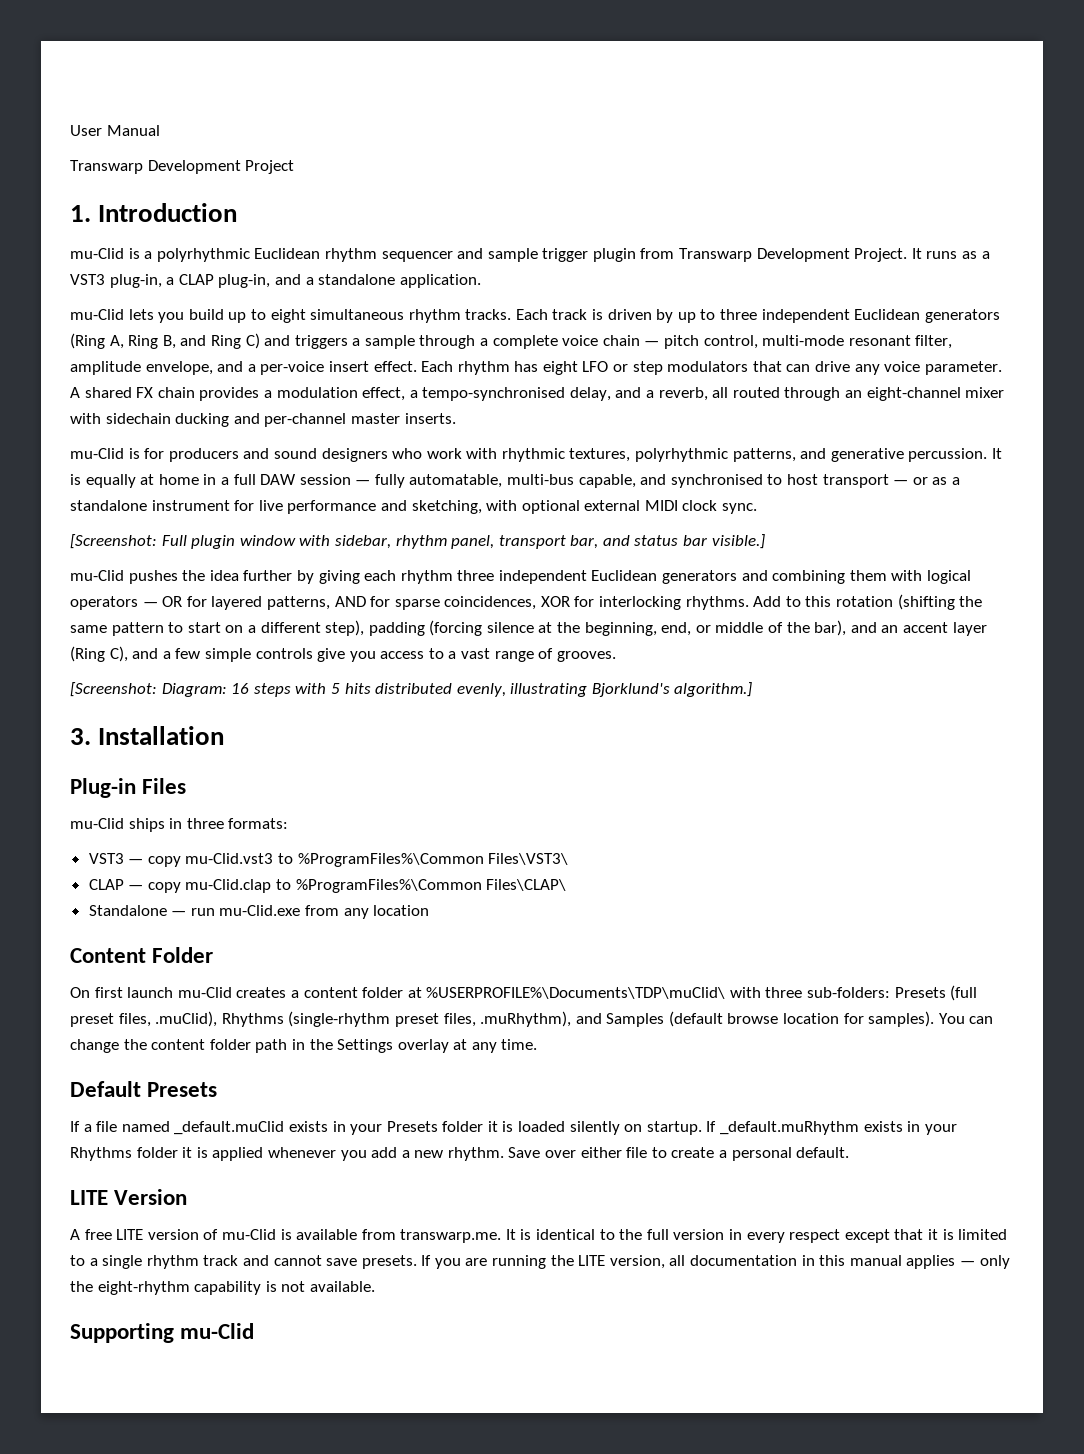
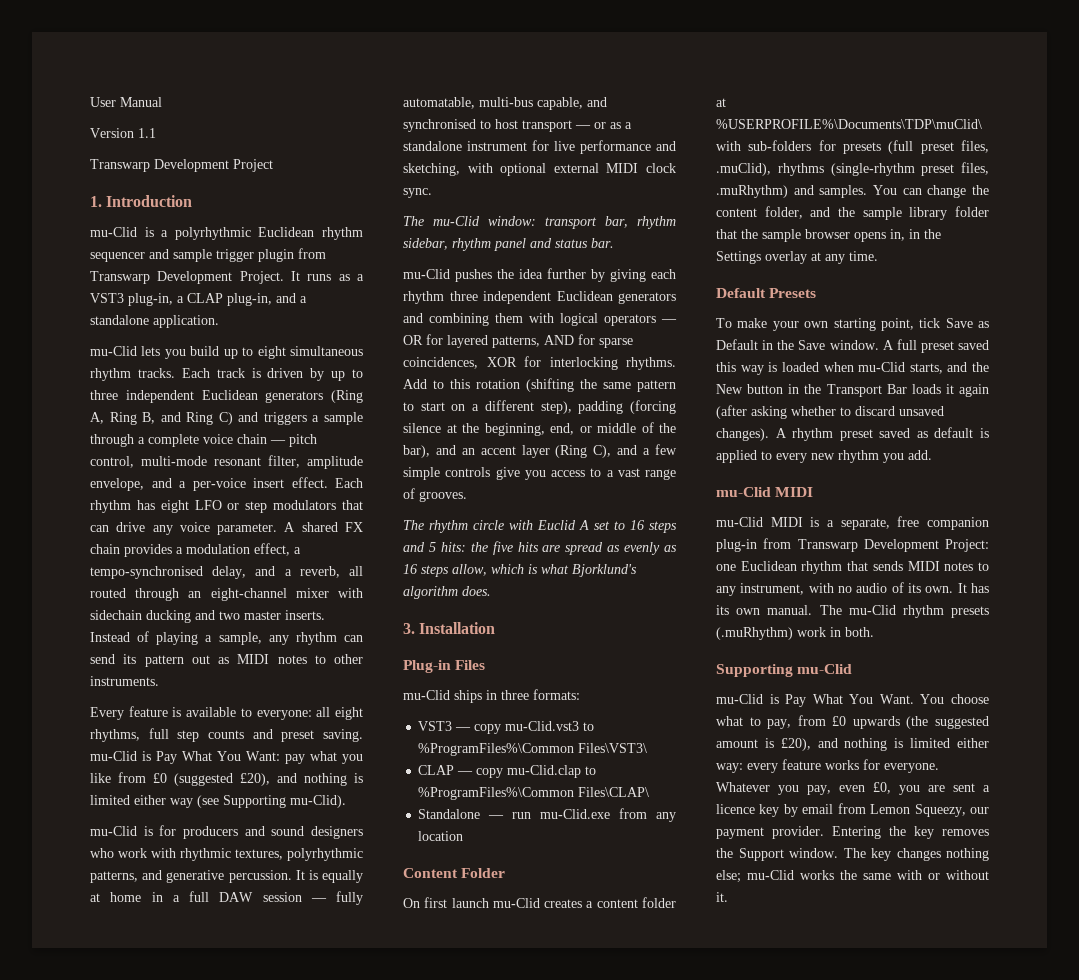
+ Version 1.1
- A shared FX chain provides a modulation effect, a tempo-synchronised delay, and a reverb, all routed through an eight-channel mixer with sidechain ducking and per-channel master inserts.
+ A shared FX chain provides a modulation effect, a tempo-synchronised delay, and a reverb, all routed through an eight-channel mixer with sidechain ducking and two master inserts. Instead of playing a sample, any rhythm can send its pattern out as MIDI notes to other instruments.
+ Every feature is available to everyone: all eight rhythms, full step counts and preset saving. mu-Clid is Pay What You Want: pay what you like from £0 (suggested £20), and nothing is limited either way (see Supporting mu-Clid).
- [Screenshot: Full plugin window with sidebar, rhythm panel, transport bar, and status bar visible.]
+ The mu-Clid window: transport bar, rhythm sidebar, rhythm panel and status bar.
- [Screenshot: Diagram: 16 steps with 5 hits distributed evenly, illustrating Bjorklund's algorithm.]
+ The rhythm circle with Euclid A set to 16 steps and 5 hits: the five hits are spread as evenly as 16 steps allow, which is what Bjorklund's algorithm does.
- On first launch mu-Clid creates a content folder at %USERPROFILE%\Documents\TDP\muClid\ with three sub-folders: Presets (full preset files, .muClid), Rhythms (single-rhythm preset files, .muRhythm), and Samples (default browse location for samples).
+ On first launch mu-Clid creates a content folder at %USERPROFILE%\Documents\TDP\muClid\ with sub-folders for presets (full preset files, .muClid), rhythms (single-rhythm preset files, .muRhythm) and samples.
- You can change the content folder path in the Settings overlay at any time.
+ You can change the content folder, and the sample library folder that the sample browser opens in, in the Settings overlay at any time.
- If a file named _default.muClid exists in your Presets folder it is loaded silently on startup. If _default.muRhythm exists in your Rhythms folder it is applied whenever you add a new rhythm. Save over either file to create a personal default.
- LITE Version
- A free LITE version of mu-Clid is available from transwarp.me. It is identical to the full version in every respect except that it is limited to a single rhythm track and cannot save presets. If you are running the LITE version, all documentation in this manual applies — only the eight-rhythm capability is not available.
+ To make your own starting point, tick Save as Default in the Save window. A full preset saved this way is loaded when mu-Clid starts, and the New button in the Transport Bar loads it again (after asking whether to discard unsaved changes). A rhythm preset saved as default is applied to every new rhythm you add.
+ mu-Clid MIDI
+ mu-Clid MIDI is a separate, free companion plug-in from Transwarp Development Project: one Euclidean rhythm that sends MIDI notes to any instrument, with no audio of its own. It has its own manual. The mu-Clid rhythm presets (.muRhythm) work in both.
  Supporting mu-Clid
+ mu-Clid is Pay What You Want. You choose what to pay, from £0 upwards (the suggested amount is £20), and nothing is limited either way: every feature works for everyone. Whatever you pay, even £0, you are sent a licence key by email from Lemon Squeezy, our payment provider. Entering the key removes the Support window. The key changes nothing else; mu-Clid works the same with or without it.

